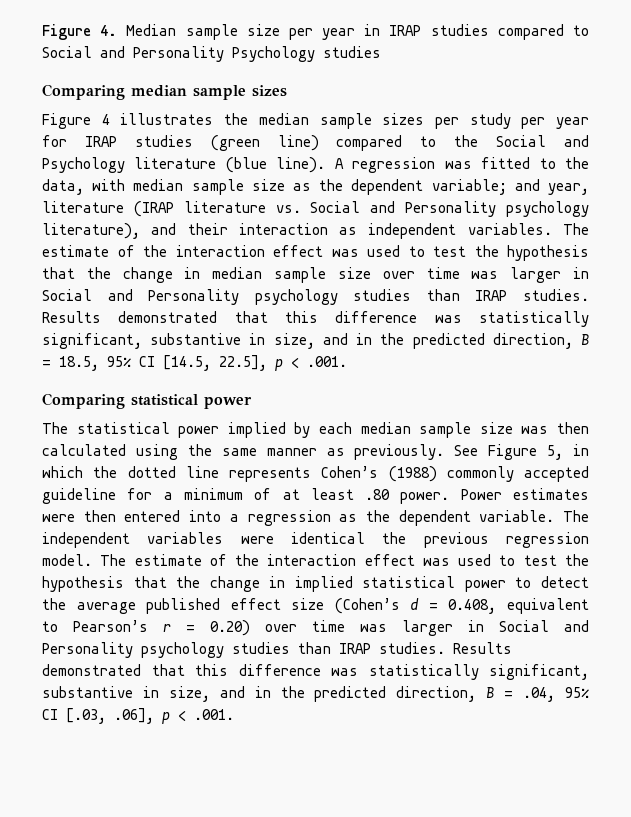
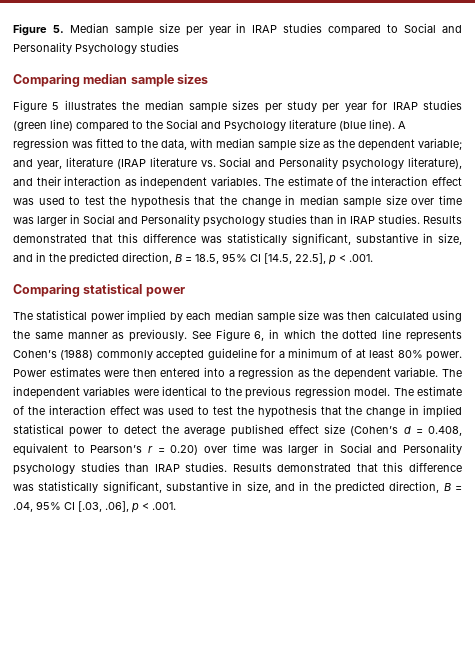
- Figure 4. Median sample size per year in IRAP studies compared to Social and Personality Psychology studies
+ Figure 5. Median sample size per year in IRAP studies compared to Social and Personality Psychology studies
- Figure 4 illustrates the median sample sizes per study per year for IRAP studies (green line) compared to the Social and Psychology literature (blue line).
+ Figure 5 illustrates the median sample sizes per study per year for IRAP studies (green line) compared to the Social and Psychology literature (blue line).
- The estimate of the interaction effect was used to test the hypothesis that the change in median sample size over time was larger in Social and Personality psychology studies than IRAP studies.
+ The estimate of the interaction effect was used to test the hypothesis that the change in median sample size over time was larger in Social and Personality psychology studies than in IRAP studies.
- See Figure 5, in which the dotted line represents Cohen’s (1988) commonly accepted guideline for a minimum of at least .80 power.
+ See Figure 6, in which the dotted line represents Cohen’s (1988) commonly accepted guideline for a minimum of at least 80% power.
- The independent variables were identical the previous regression model.
+ The independent variables were identical to the previous regression model.

